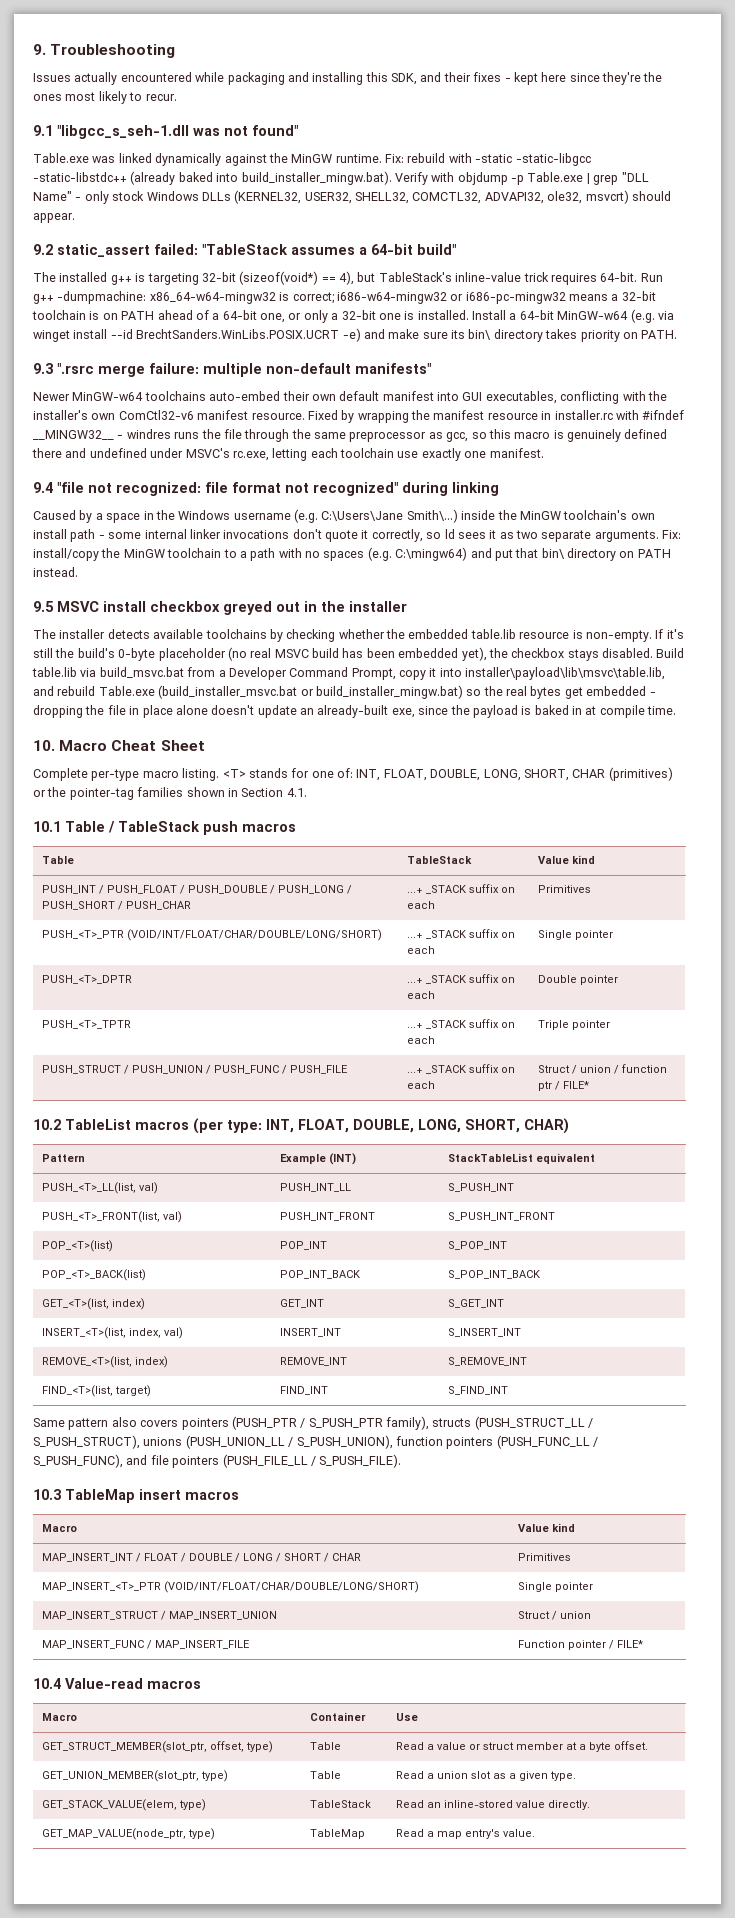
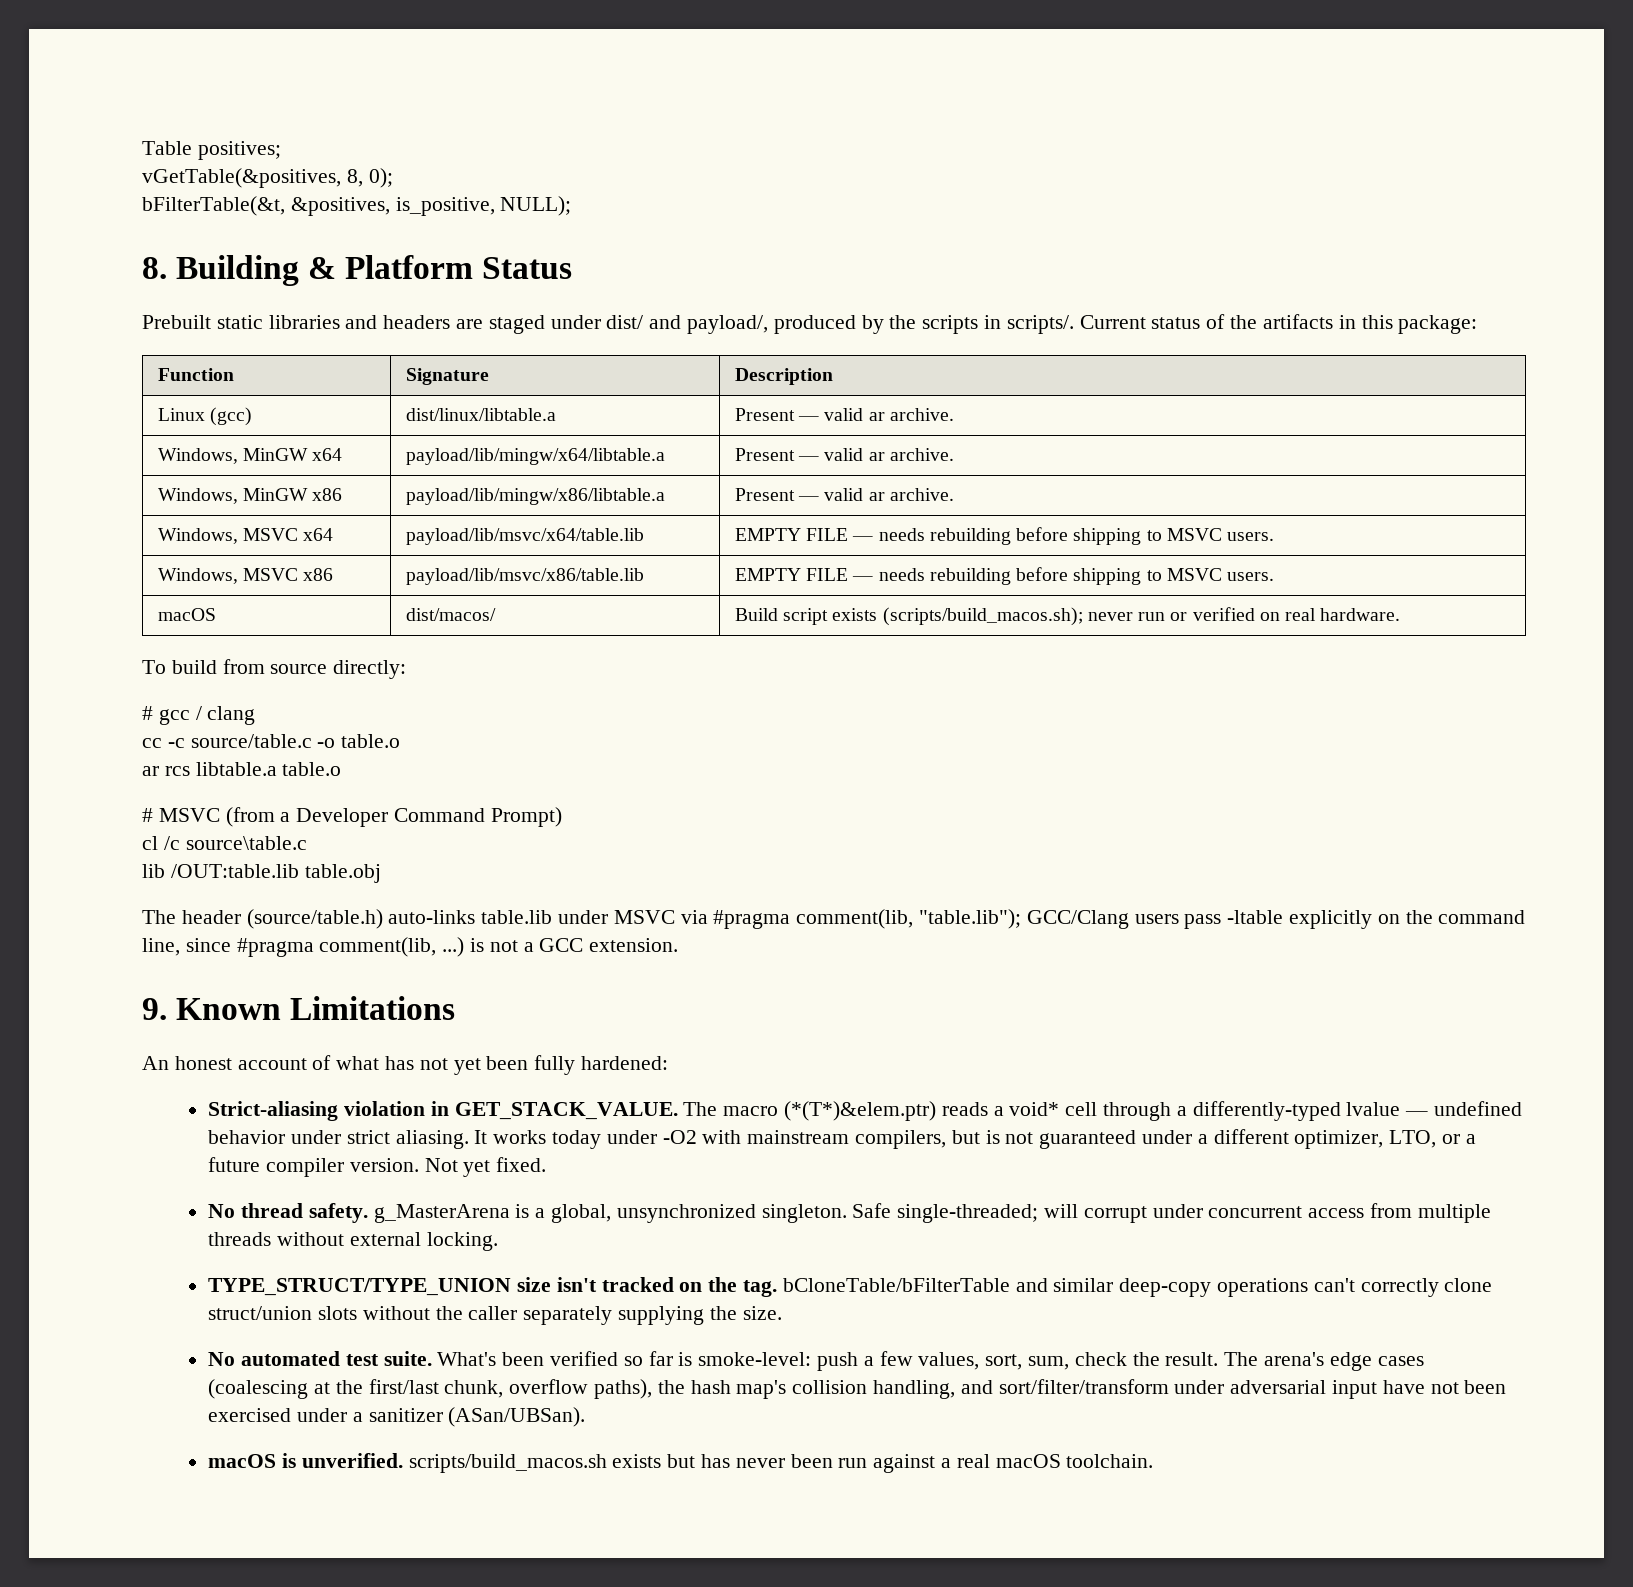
- 9. Troubleshooting
- Issues actually encountered while packaging and installing this SDK, and their fixes - kept here since they're the ones most likely to recur.
- 9.1 "libgcc_s_seh-1.dll was not found"
- Table.exe was linked dynamically against the MinGW runtime. Fix: rebuild with -static -static-libgcc -static-libstdc++ (already baked into build_installer_mingw.bat). Verify with objdump -p Table.exe | grep "DLL Name" - only stock Windows DLLs (KERNEL32, USER32, SHELL32, COMCTL32, ADVAPI32, ole32, msvcrt) should appear.
- 9.2 static_assert failed: "TableStack assumes a 64-bit build"
- The installed g++ is targeting 32-bit (sizeof(void*) == 4), but TableStack's inline-value trick requires 64-bit. Run g++ -dumpmachine: x86_64-w64-mingw32 is correct; i686-w64-mingw32 or i686-pc-mingw32 means a 32-bit toolchain is on PATH ahead of a 64-bit one, or only a 32-bit one is installed. Install a 64-bit MinGW-w64 (e.g. via winget install --id BrechtSanders.WinLibs.POSIX.UCRT -e) and make sure its bin\ directory takes priority on PATH.
- 9.3 ".rsrc merge failure: multiple non-default manifests"
- Newer MinGW-w64 toolchains auto-embed their own default manifest into GUI executables, conflicting with the installer's own ComCtl32-v6 manifest resource. Fixed by wrapping the manifest resource in installer.rc with #ifndef __MINGW32__ - windres runs the file through the same preprocessor as gcc, so this macro is genuinely defined there and undefined under MSVC's rc.exe, letting each toolchain use exactly one manifest.
- 9.4 "file not recognized: file format not recognized" during linking
- Caused by a space in the Windows username (e.g. C:\Users\Jane Smith\...) inside the MinGW toolchain's own install path - some internal linker invocations don't quote it correctly, so ld sees it as two separate arguments. Fix: install/copy the MinGW toolchain to a path with no spaces (e.g. C:\mingw64) and put that bin\ directory on PATH instead.
- 9.5 MSVC install checkbox greyed out in the installer
- The installer detects available toolchains by checking whether the embedded table.lib resource is non-empty. If it's still the build's 0-byte placeholder (no real MSVC build has been embedded yet), the checkbox stays disabled. Build table.lib via build_msvc.bat from a Developer Command Prompt, copy it into installer\payload\lib\msvc\table.lib, and rebuild Table.exe (build_installer_msvc.bat or build_installer_mingw.bat) so the real bytes get embedded - dropping the file in place alone doesn't update an already-built exe, since the payload is baked in at compile time.
- 10. Macro Cheat Sheet
- Complete per-type macro listing. <T> stands for one of: INT, FLOAT, DOUBLE, LONG, SHORT, CHAR (primitives) or the pointer-tag families shown in Section 4.1.
- 10.1 Table / TableStack push macros
- Table | TableStack | Value kind
- PUSH_INT / PUSH_FLOAT / PUSH_DOUBLE / PUSH_LONG / PUSH_SHORT / PUSH_CHAR | ...+ _STACK suffix on each | Primitives
- PUSH_<T>_PTR (VOID/INT/FLOAT/CHAR/DOUBLE/LONG/SHORT) | ...+ _STACK suffix on each | Single pointer
- PUSH_<T>_DPTR | ...+ _STACK suffix on each | Double pointer
- PUSH_<T>_TPTR | ...+ _STACK suffix on each | Triple pointer
- PUSH_STRUCT / PUSH_UNION / PUSH_FUNC / PUSH_FILE | ...+ _STACK suffix on each | Struct / union / function ptr / FILE*
- 10.2 TableList macros (per type: INT, FLOAT, DOUBLE, LONG, SHORT, CHAR)
- Pattern | Example (INT) | StackTableList equivalent
- PUSH_<T>_LL(list, val) | PUSH_INT_LL | S_PUSH_INT
- PUSH_<T>_FRONT(list, val) | PUSH_INT_FRONT | S_PUSH_INT_FRONT
- POP_<T>(list) | POP_INT | S_POP_INT
- POP_<T>_BACK(list) | POP_INT_BACK | S_POP_INT_BACK
- GET_<T>(list, index) | GET_INT | S_GET_INT
- INSERT_<T>(list, index, val) | INSERT_INT | S_INSERT_INT
- REMOVE_<T>(list, index) | REMOVE_INT | S_REMOVE_INT
- FIND_<T>(list, target) | FIND_INT | S_FIND_INT
- Same pattern also covers pointers (PUSH_PTR / S_PUSH_PTR family), structs (PUSH_STRUCT_LL / S_PUSH_STRUCT), unions (PUSH_UNION_LL / S_PUSH_UNION), function pointers (PUSH_FUNC_LL / S_PUSH_FUNC), and file pointers (PUSH_FILE_LL / S_PUSH_FILE).
- 10.3 TableMap insert macros
- Macro | Value kind
- MAP_INSERT_INT / FLOAT / DOUBLE / LONG / SHORT / CHAR | Primitives
- MAP_INSERT_<T>_PTR (VOID/INT/FLOAT/CHAR/DOUBLE/LONG/SHORT) | Single pointer
- MAP_INSERT_STRUCT / MAP_INSERT_UNION | Struct / union
- MAP_INSERT_FUNC / MAP_INSERT_FILE | Function pointer / FILE*
- 10.4 Value-read macros
- Macro | Container | Use
- GET_STRUCT_MEMBER(slot_ptr, offset, type) | Table | Read a value or struct member at a byte offset.
- GET_UNION_MEMBER(slot_ptr, type) | Table | Read a union slot as a given type.
- GET_STACK_VALUE(elem, type) | TableStack | Read an inline-stored value directly.
- GET_MAP_VALUE(node_ptr, type) | TableMap | Read a map entry's value.
+ Table positives;
+ vGetTable(&positives, 8, 0);
+ bFilterTable(&t, &positives, is_positive, NULL);
+ 8. Building & Platform Status
+ Prebuilt static libraries and headers are staged under dist/ and payload/, produced by the scripts in scripts/. Current status of the artifacts in this package:
+ Function | Signature | Description
+ Linux (gcc) | dist/linux/libtable.a | Present — valid ar archive.
+ Windows, MinGW x64 | payload/lib/mingw/x64/libtable.a | Present — valid ar archive.
+ Windows, MinGW x86 | payload/lib/mingw/x86/libtable.a | Present — valid ar archive.
+ Windows, MSVC x64 | payload/lib/msvc/x64/table.lib | EMPTY FILE — needs rebuilding before shipping to MSVC users.
+ Windows, MSVC x86 | payload/lib/msvc/x86/table.lib | EMPTY FILE — needs rebuilding before shipping to MSVC users.
+ macOS | dist/macos/ | Build script exists (scripts/build_macos.sh); never run or verified on real hardware.
+ To build from source directly:
+ # gcc / clang
+ cc -c source/table.c -o table.o
+ ar rcs libtable.a table.o
+ # MSVC (from a Developer Command Prompt)
+ cl /c source\table.c
+ lib /OUT:table.lib table.obj
+ The header (source/table.h) auto-links table.lib under MSVC via #pragma comment(lib, "table.lib"); GCC/Clang users pass -ltable explicitly on the command line, since #pragma comment(lib, ...) is not a GCC extension.
+ 9. Known Limitations
+ An honest account of what has not yet been fully hardened:
+ Strict-aliasing violation in GET_STACK_VALUE. The macro (*(T*)&elem.ptr) reads a void* cell through a differently-typed lvalue — undefined behavior under strict aliasing. It works today under -O2 with mainstream compilers, but is not guaranteed under a different optimizer, LTO, or a future compiler version. Not yet fixed.
+ No thread safety. g_MasterArena is a global, unsynchronized singleton. Safe single-threaded; will corrupt under concurrent access from multiple threads without external locking.
+ TYPE_STRUCT/TYPE_UNION size isn't tracked on the tag. bCloneTable/bFilterTable and similar deep-copy operations can't correctly clone struct/union slots without the caller separately supplying the size.
+ No automated test suite. What's been verified so far is smoke-level: push a few values, sort, sum, check the result. The arena's edge cases (coalescing at the first/last chunk, overflow paths), the hash map's collision handling, and sort/filter/transform under adversarial input have not been exercised under a sanitizer (ASan/UBSan).
+ macOS is unverified. scripts/build_macos.sh exists but has never been run against a real macOS toolchain.

